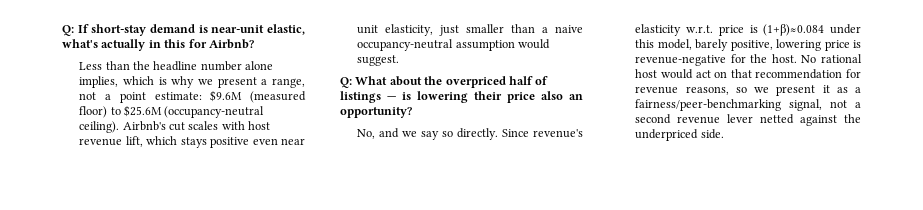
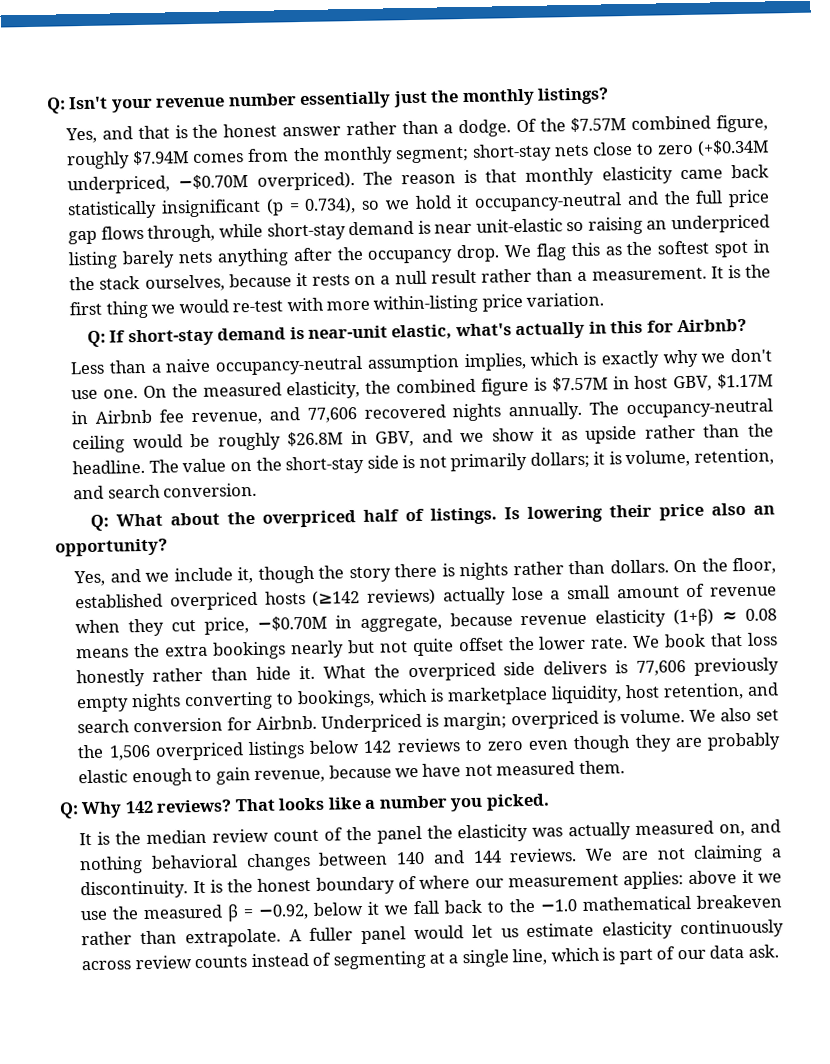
+ Q: Isn't your revenue number essentially just the monthly listings?
+ Yes, and that is the honest answer rather than a dodge. Of the $7.57M combined figure, roughly $7.94M comes from the monthly segment; short-stay nets close to zero (+$0.34M underpriced, −$0.70M overpriced). The reason is that monthly elasticity came back statistically insignificant (p = 0.734), so we hold it occupancy-neutral and the full price gap flows through, while short-stay demand is near unit-elastic so raising an underpriced listing barely nets anything after the occupancy drop. We flag this as the softest spot in the stack ourselves, because it rests on a null result rather than a measurement. It is the first thing we would re-test with more within-listing price variation.
- Less than the headline number alone implies, which is why we present a range, not a point estimate: $9.6M (measured floor) to $25.6M (occupancy-neutral ceiling). Airbnb's cut scales with host revenue lift, which stays positive even near unit elasticity, just smaller than a naive occupancy-neutral assumption would suggest.
+ Less than a naive occupancy-neutral assumption implies, which is exactly why we don't use one. On the measured elasticity, the combined figure is $7.57M in host GBV, $1.17M in Airbnb fee revenue, and 77,606 recovered nights annually. The occupancy-neutral ceiling would be roughly $26.8M in GBV, and we show it as upside rather than the headline. The value on the short-stay side is not primarily dollars; it is volume, retention, and search conversion.
- Q: What about the overpriced half of listings — is lowering their price also an opportunity?
+ Q: What about the overpriced half of listings. Is lowering their price also an opportunity?
- No, and we say so directly. Since revenue's elasticity w.r.t. price is (1+β)≈0.084 under this model, barely positive, lowering price is revenue-negative for the host. No rational host would act on that recommendation for revenue reasons, so we present it as a fairness/peer-benchmarking signal, not a second revenue lever netted against the underpriced side.
+ Yes, and we include it, though the story there is nights rather than dollars. On the floor, established overpriced hosts (≥142 reviews) actually lose a small amount of revenue when they cut price, −$0.70M in aggregate, because revenue elasticity (1+β) ≈ 0.08 means the extra bookings nearly but not quite offset the lower rate. We book that loss honestly rather than hide it. What the overpriced side delivers is 77,606 previously empty nights converting to bookings, which is marketplace liquidity, host retention, and search conversion for Airbnb. Underpriced is margin; overpriced is volume. We also set the 1,506 overpriced listings below 142 reviews to zero even though they are probably elastic enough to gain revenue, because we have not measured them.
+ Q: Why 142 reviews? That looks like a number you picked.
+ It is the median review count of the panel the elasticity was actually measured on, and nothing behavioral changes between 140 and 144 reviews. We are not claiming a discontinuity. It is the honest boundary of where our measurement applies: above it we use the measured β = −0.92, below it we fall back to the −1.0 mathematical breakeven rather than extrapolate. A fuller panel would let us estimate elasticity continuously across review counts instead of segmenting at a single line, which is part of our data ask.

